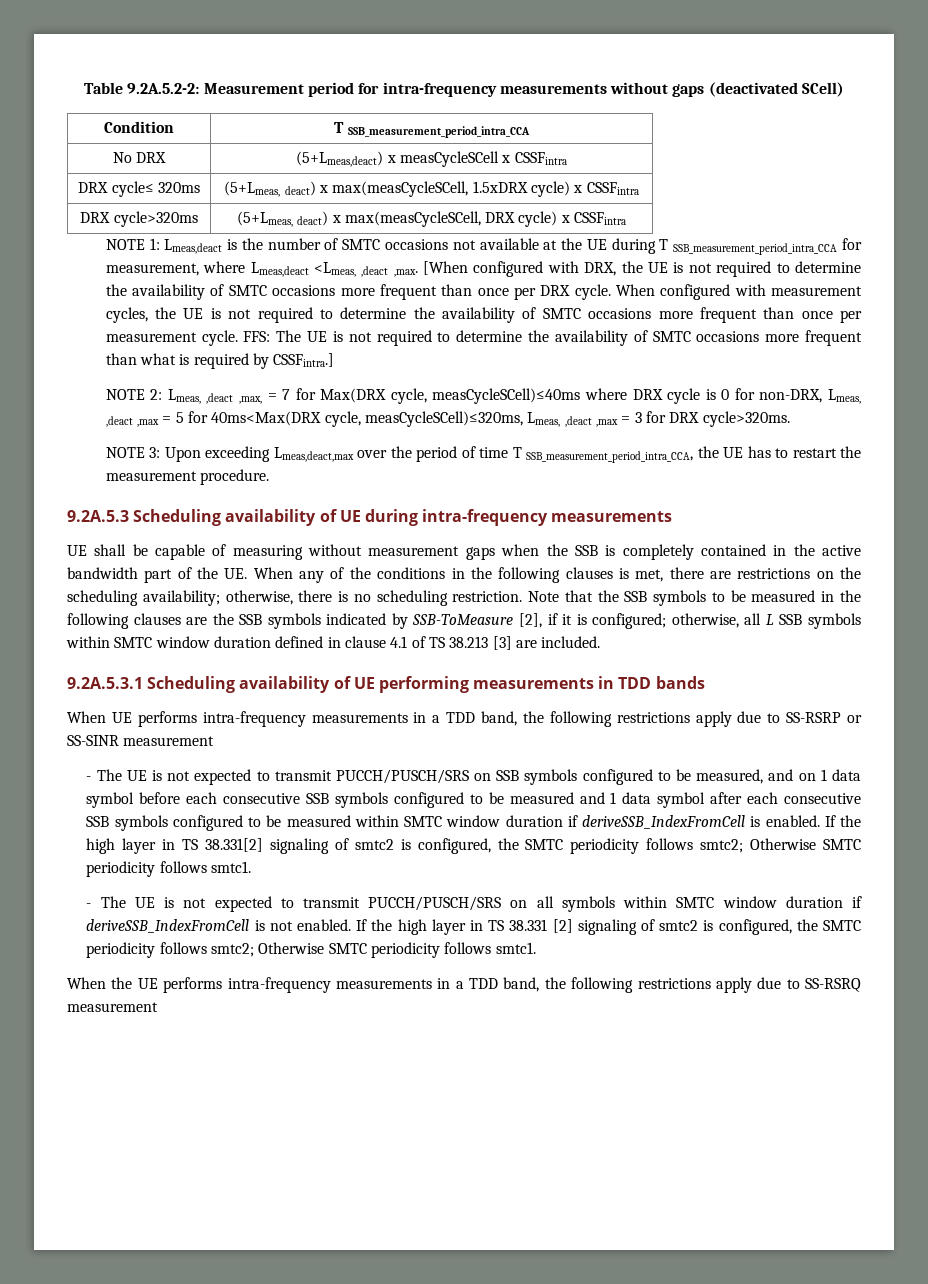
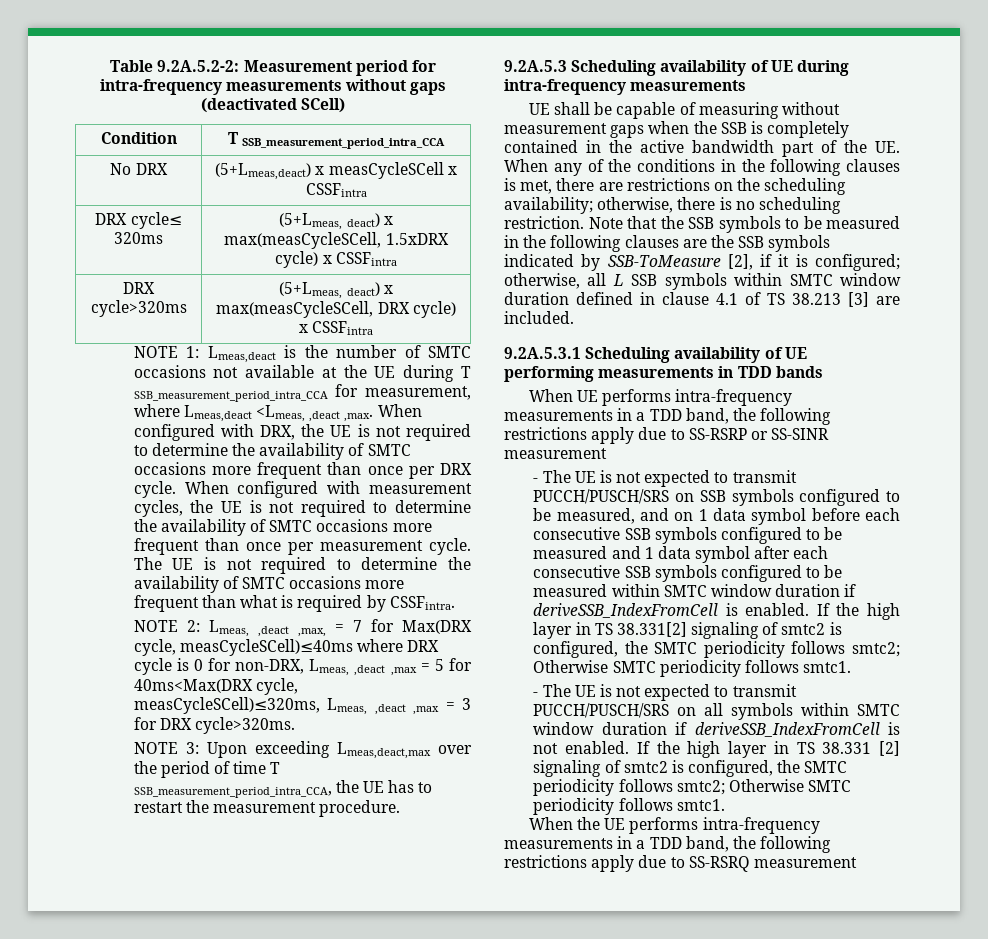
- [When configured with DRX, the UE is not required to determine the availability of SMTC occasions more frequent than once per DRX cycle.
+ When configured with DRX, the UE is not required to determine the availability of SMTC occasions more frequent than once per DRX cycle.
- FFS: The UE is not required to determine the availability of SMTC occasions more frequent than what is required by CSSFintra.]
+ The UE is not required to determine the availability of SMTC occasions more frequent than what is required by CSSFintra.

